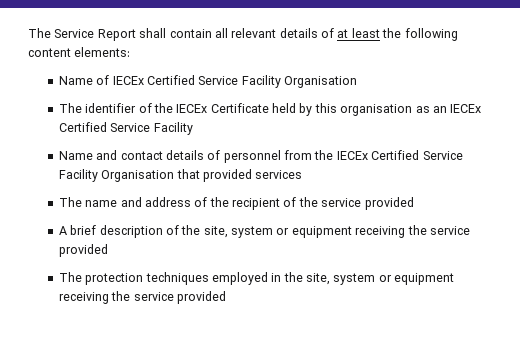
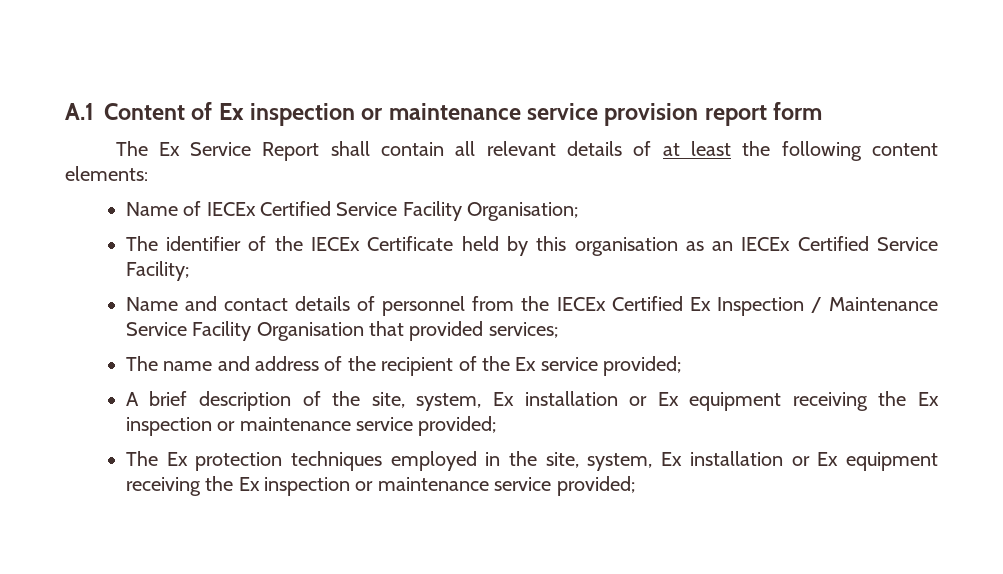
- The Service Report shall contain all relevant details of at least the following content elements:
+ A.1 Content of Ex inspection or maintenance service provision report form
+ The Ex Service Report shall contain all relevant details of at least the following content elements:
- Name of IECEx Certified Service Facility Organisation
+ Name of IECEx Certified Service Facility Organisation;
- The identifier of the IECEx Certificate held by this organisation as an IECEx Certified Service Facility
+ The identifier of the IECEx Certificate held by this organisation as an IECEx Certified Service Facility;
- Name and contact details of personnel from the IECEx Certified Service Facility Organisation that provided services
+ Name and contact details of personnel from the IECEx Certified Ex Inspection / Maintenance Service Facility Organisation that provided services;
- The name and address of the recipient of the service provided
+ The name and address of the recipient of the Ex service provided;
- A brief description of the site, system or equipment receiving the service provided
- The protection techniques employed in the site, system or equipment receiving the service provided
+ A brief description of the site, system, Ex installation or Ex equipment receiving the Ex inspection or maintenance service provided;
+ The Ex protection techniques employed in the site, system, Ex installation or Ex equipment receiving the Ex inspection or maintenance service provided;

